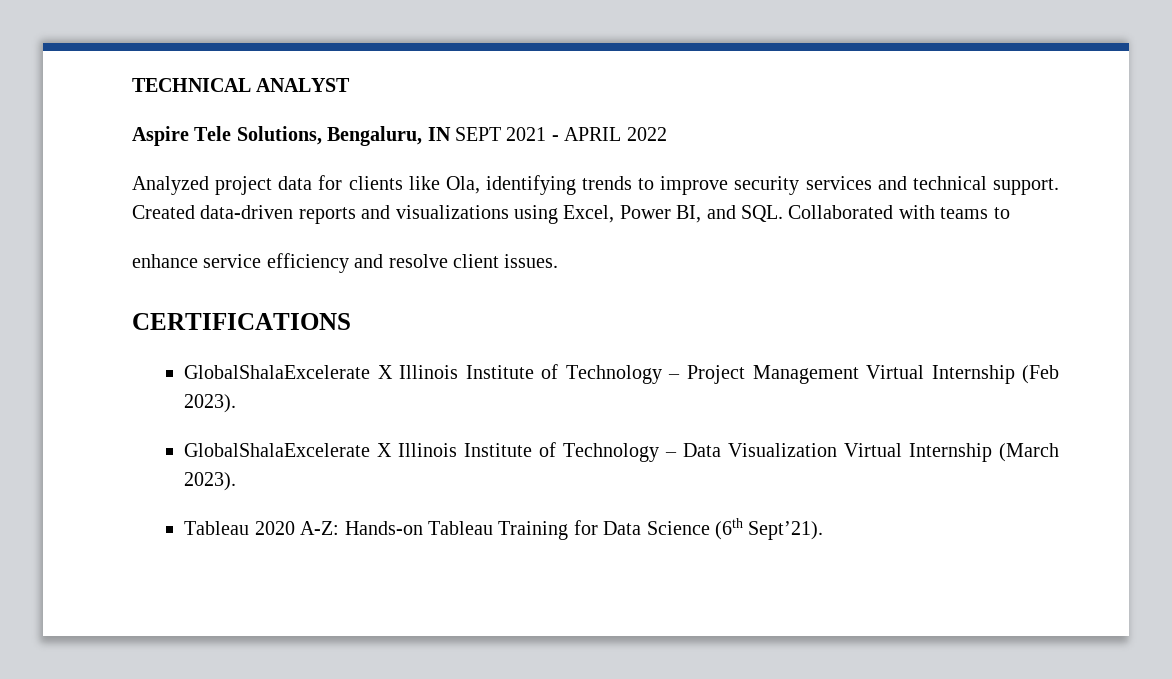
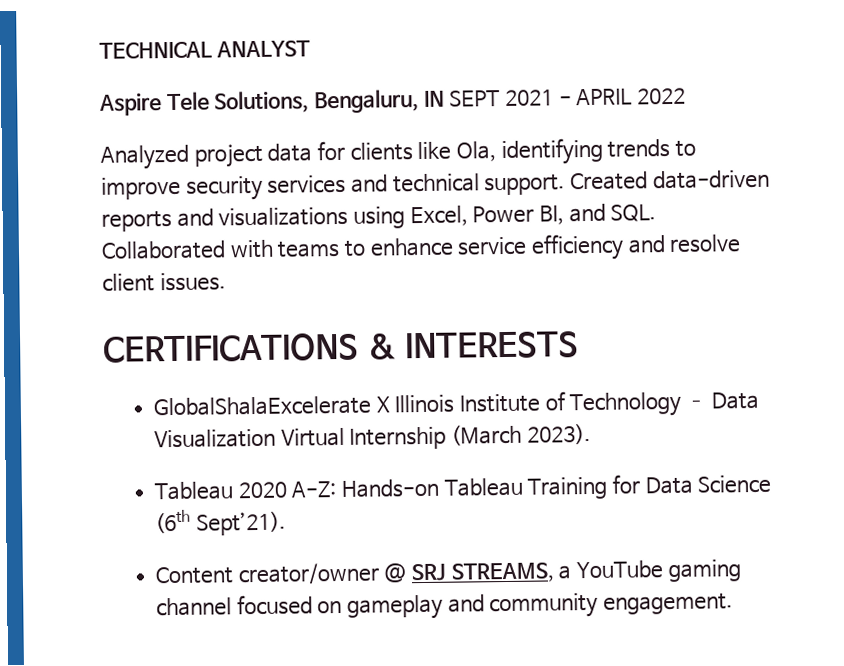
- Created data-driven reports and visualizations using Excel, Power BI, and SQL. Collaborated with teams to
- enhance service efficiency and resolve client issues.
+ Created data-driven reports and visualizations using Excel, Power BI, and SQL. Collaborated with teams to enhance service efficiency and resolve client issues.
- CERTIFICATIONS
- GlobalShalaExcelerate X Illinois Institute of Technology – Project Management Virtual Internship (Feb 2023).
+ CERTIFICATIONS & INTERESTS
+ Content creator/owner @ SRJ STREAMS, a YouTube gaming channel focused on gameplay and community engagement.

